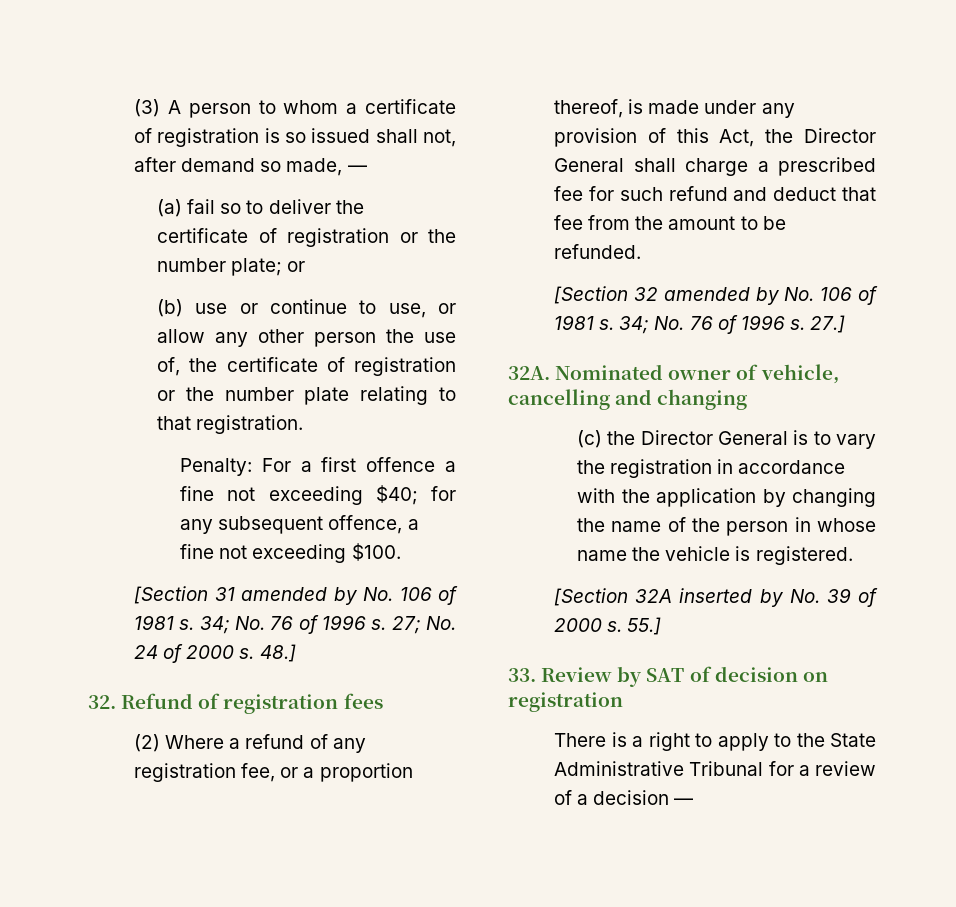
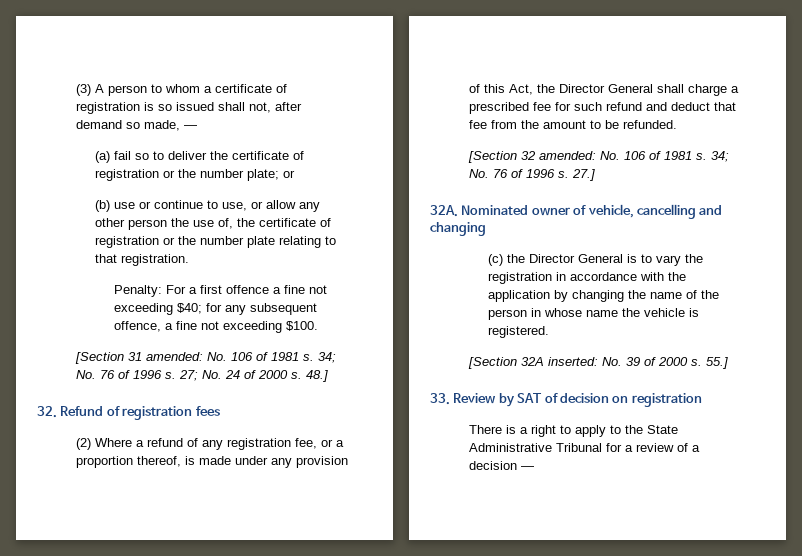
- [Section 31 amended by No. 106 of 1981 s.
+ [Section 31 amended: No. 106 of 1981 s.
- [Section 32 amended by No. 106 of 1981 s.
+ [Section 32 amended: No. 106 of 1981 s.
- [Section 32A inserted by No. 39 of 2000 s.
+ [Section 32A inserted: No. 39 of 2000 s.

